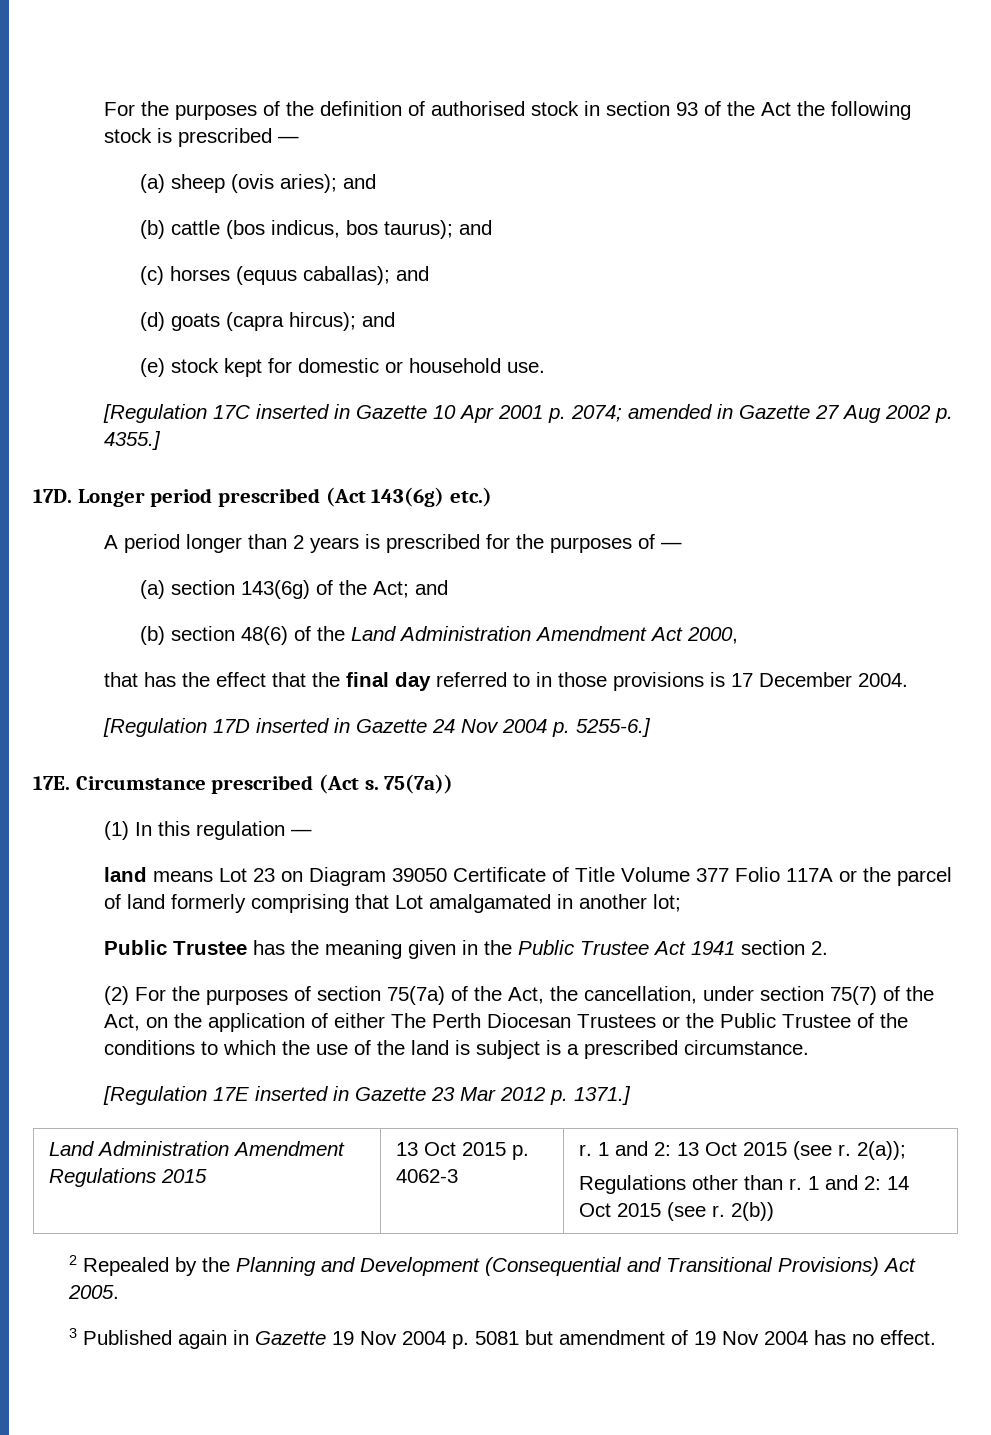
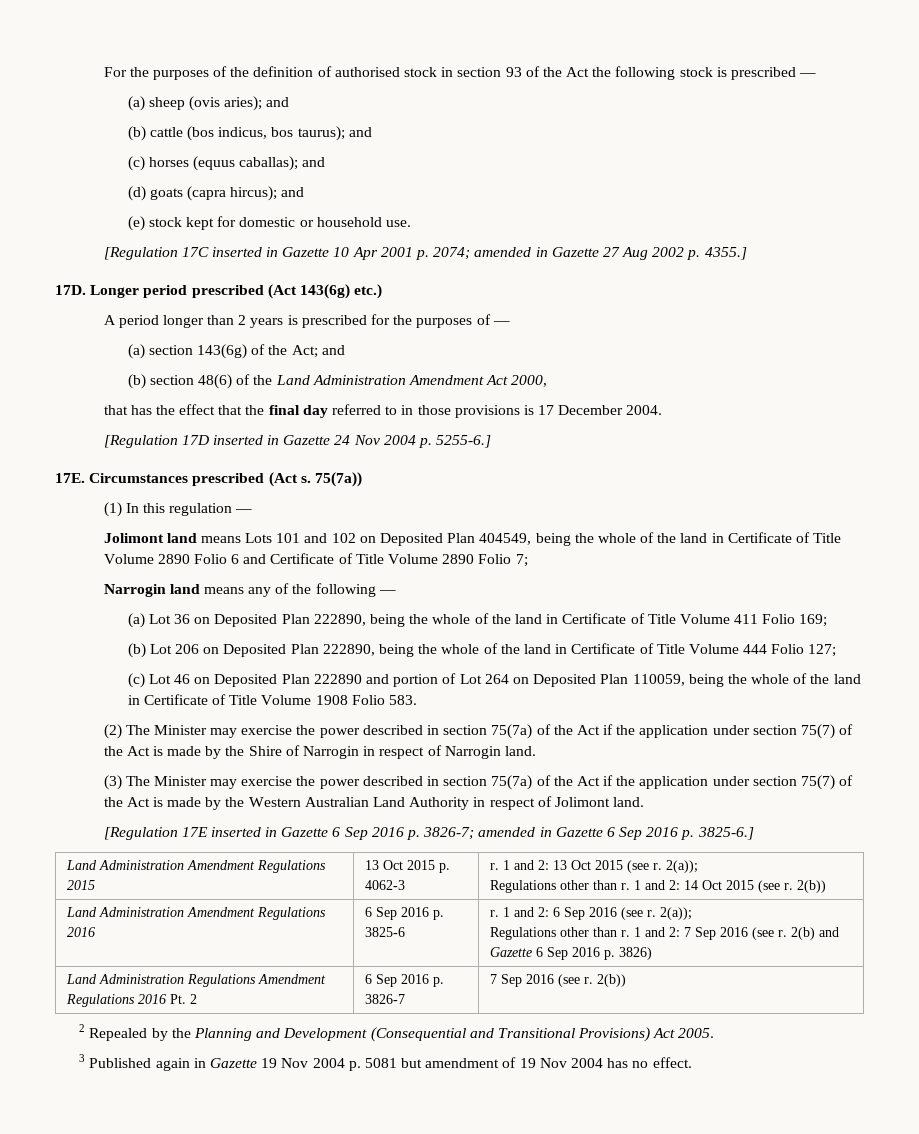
- Circumstance prescribed (Act s.
+ Circumstances prescribed (Act s.
- land means Lot 23 on Diagram 39050 Certificate of Title Volume 377 Folio 117A or the parcel of land formerly comprising that Lot amalgamated in another lot;
- Public Trustee has the meaning given in the Public Trustee Act 1941 section 2.
- (2) For the purposes of section 75(7a) of the Act, the cancellation, under section 75(7) of the Act, on the application of either The Perth Diocesan Trustees or the Public Trustee of the conditions to which the use of the land is subject is a prescribed circumstance.
+ Jolimont land means Lots 101 and 102 on Deposited Plan 404549, being the whole of the land in Certificate of Title Volume 2890 Folio 6 and Certificate of Title Volume 2890 Folio 7;
+ Narrogin land means any of the following —
+ (a) Lot 36 on Deposited Plan 222890, being the whole of the land in Certificate of Title Volume 411 Folio 169;
+ (b) Lot 206 on Deposited Plan 222890, being the whole of the land in Certificate of Title Volume 444 Folio 127;
+ (c) Lot 46 on Deposited Plan 222890 and portion of Lot 264 on Deposited Plan 110059, being the whole of the land in Certificate of Title Volume 1908 Folio 583.
+ (2) The Minister may exercise the power described in section 75(7a) of the Act if the application under section 75(7) of the Act is made by the Shire of Narrogin in respect of Narrogin land.
+ (3) The Minister may exercise the power described in section 75(7a) of the Act if the application under section 75(7) of the Act is made by the Western Australian Land Authority in respect of Jolimont land.
- [Regulation 17E inserted in Gazette 23 Mar 2012 p. 1371.]
+ [Regulation 17E inserted in Gazette 6 Sep 2016 p. 3826-7; amended in Gazette 6 Sep 2016 p. 3825-6.]
+ Land Administration Amendment Regulations 2016 | 6 Sep 2016 p. 3825-6 | r. 1 and 2: 6 Sep 2016 (see r. 2(a));
+ Regulations other than r. 1 and 2: 7 Sep 2016 (see r. 2(b) and Gazette 6 Sep 2016 p. 3826)
+ Land Administration Regulations Amendment Regulations 2016 Pt. 2 | 6 Sep 2016 p. 3826-7 | 7 Sep 2016 (see r. 2(b))

